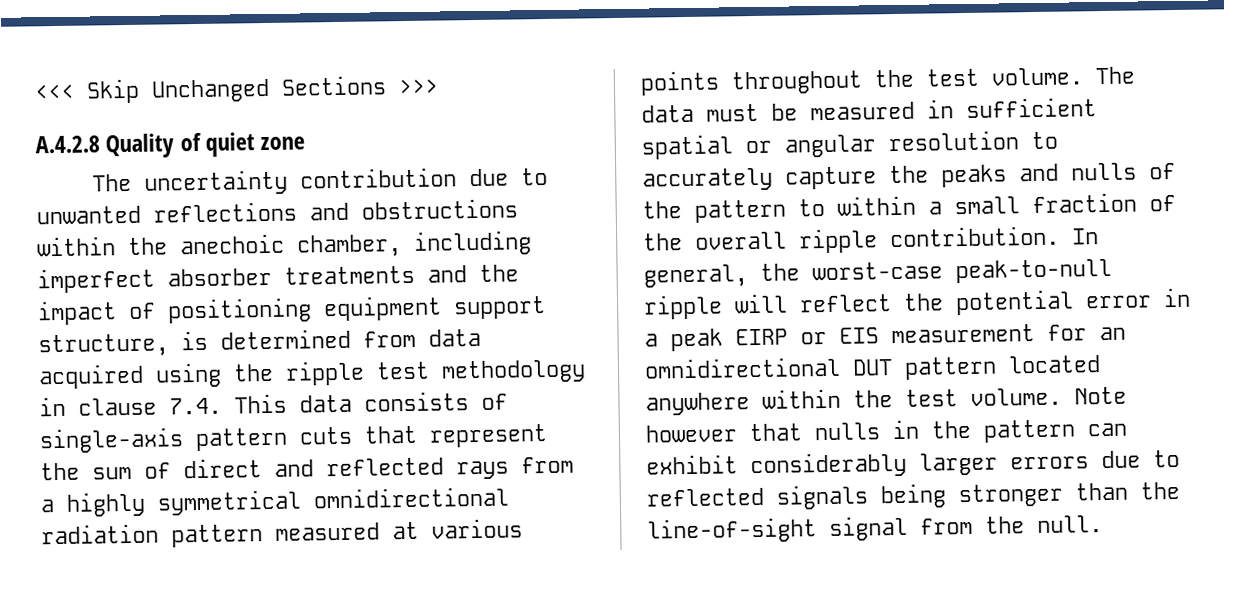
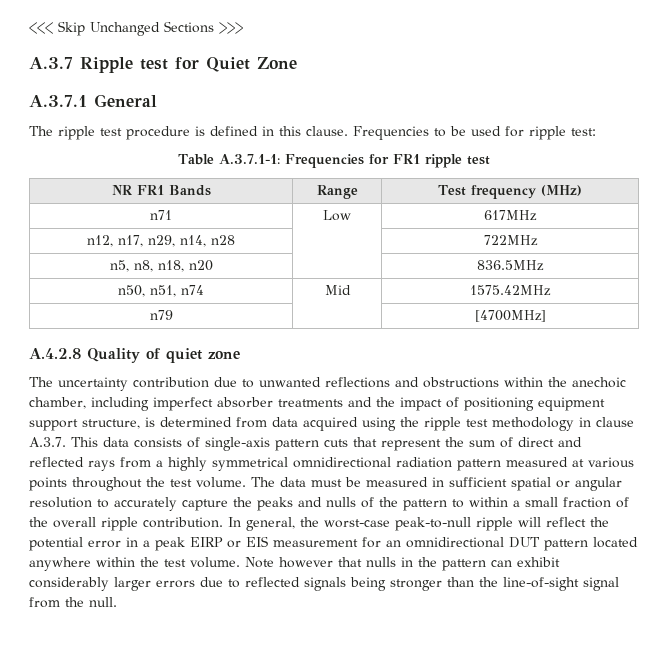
+ A.3.7 Ripple test for Quiet Zone
+ A.3.7.1 General
+ The ripple test procedure is defined in this clause. Frequencies to be used for ripple test:
+ Table A.3.7.1-1: Frequencies for FR1 ripple test
+ NR FR1 Bands | Range | Test frequency (MHz)
+ n71 | Low | 617MHz
+ n12, n17, n29, n14, n28 | | 722MHz
+ n5, n8, n18, n20 | | 836.5MHz
+ n50, n51, n74 | Mid | 1575.42MHz
+ n79 | | [4700MHz]
- The uncertainty contribution due to unwanted reflections and obstructions within the anechoic chamber, including imperfect absorber treatments and the impact of positioning equipment support structure, is determined from data acquired using the ripple test methodology in clause 7.4. This data consists of single-axis pattern cuts that represent the sum of direct and reflected rays from a highly symmetrical omnidirectional radiation pattern measured at various points throughout the test volume.
+ The uncertainty contribution due to unwanted reflections and obstructions within the anechoic chamber, including imperfect absorber treatments and the impact of positioning equipment support structure, is determined from data acquired using the ripple test methodology in clause A.3.7. This data consists of single-axis pattern cuts that represent the sum of direct and reflected rays from a highly symmetrical omnidirectional radiation pattern measured at various points throughout the test volume.

